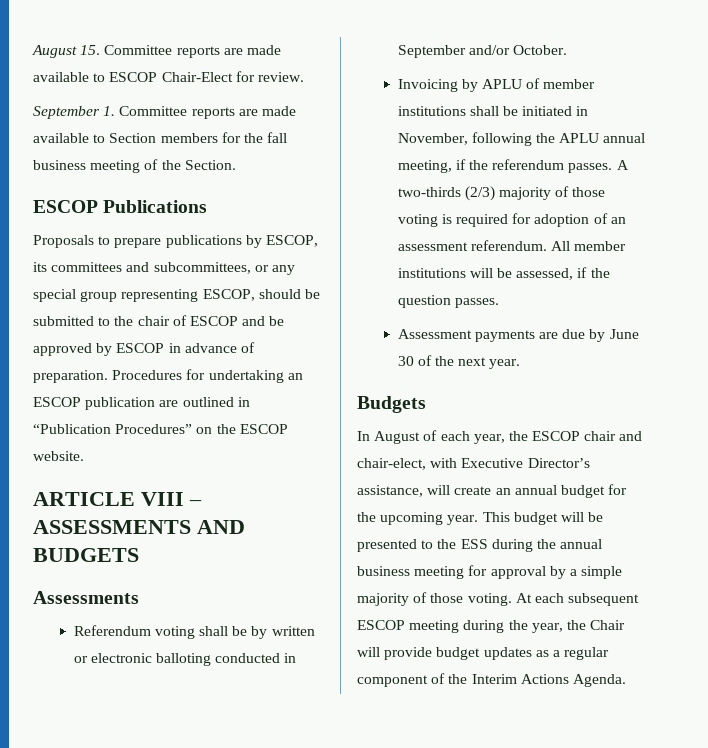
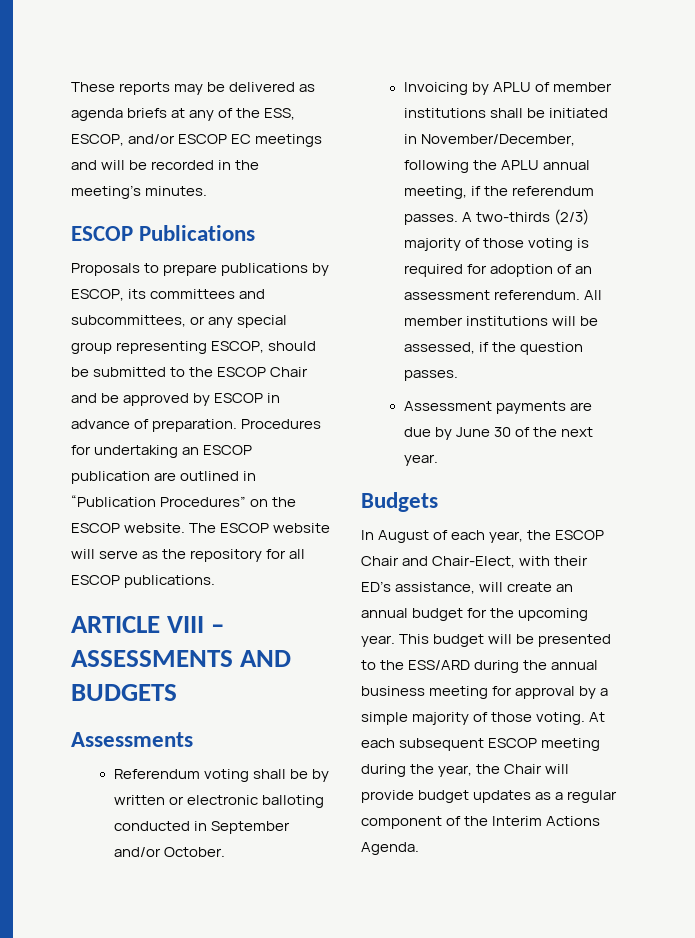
- August 15. Committee reports are made available to ESCOP Chair-Elect for review.
- September 1. Committee reports are made available to Section members for the fall business meeting of the Section.
+ These reports may be delivered as agenda briefs at any of the ESS, ESCOP, and/or ESCOP EC meetings and will be recorded in the meeting’s minutes.
- Proposals to prepare publications by ESCOP, its committees and subcommittees, or any special group representing ESCOP, should be submitted to the chair of ESCOP and be approved by ESCOP in advance of preparation.
+ Proposals to prepare publications by ESCOP, its committees and subcommittees, or any special group representing ESCOP, should be submitted to the ESCOP Chair and be approved by ESCOP in advance of preparation.
+ The ESCOP website will serve as the repository for all ESCOP publications.
- Invoicing by APLU of member institutions shall be initiated in November, following the APLU annual meeting, if the referendum passes.
+ Invoicing by APLU of member institutions shall be initiated in November/December, following the APLU annual meeting, if the referendum passes.
- In August of each year, the ESCOP chair and chair-elect, with Executive Director’s assistance, will create an annual budget for the upcoming year.
+ In August of each year, the ESCOP Chair and Chair-Elect, with their ED’s assistance, will create an annual budget for the upcoming year.
- This budget will be presented to the ESS during the annual business meeting for approval by a simple majority of those voting.
+ This budget will be presented to the ESS/ARD during the annual business meeting for approval by a simple majority of those voting.

